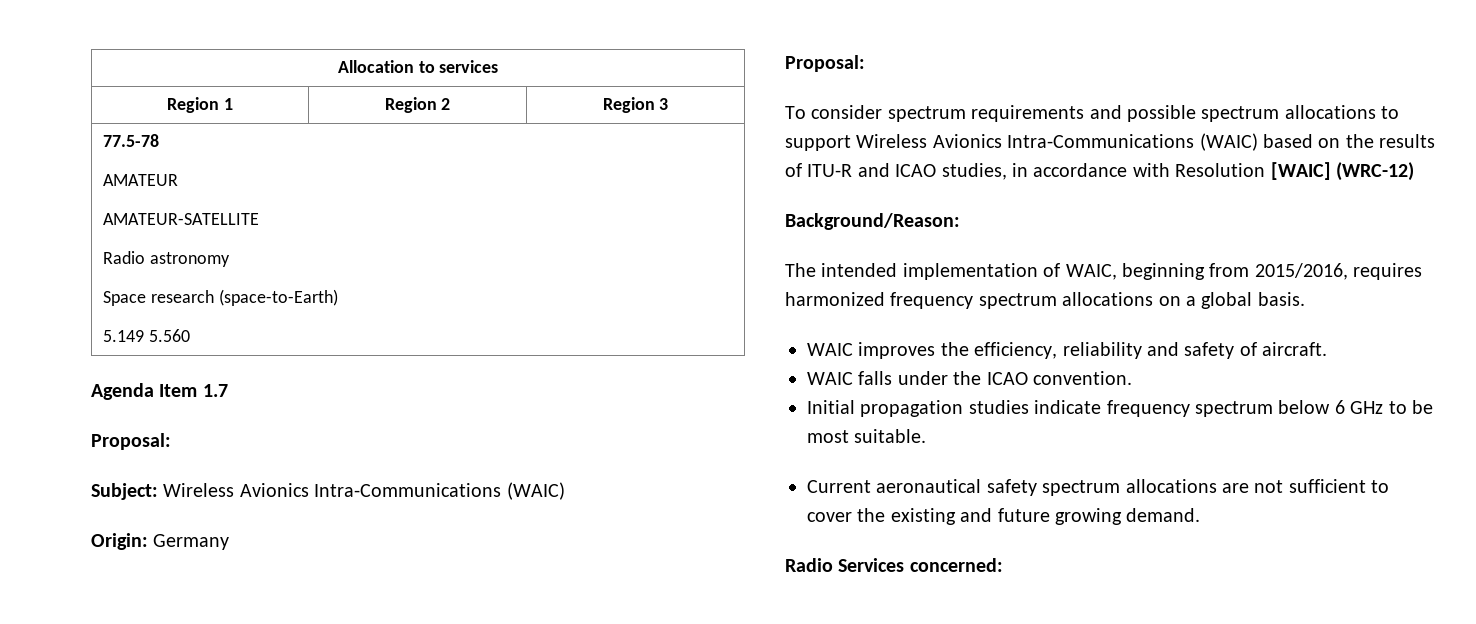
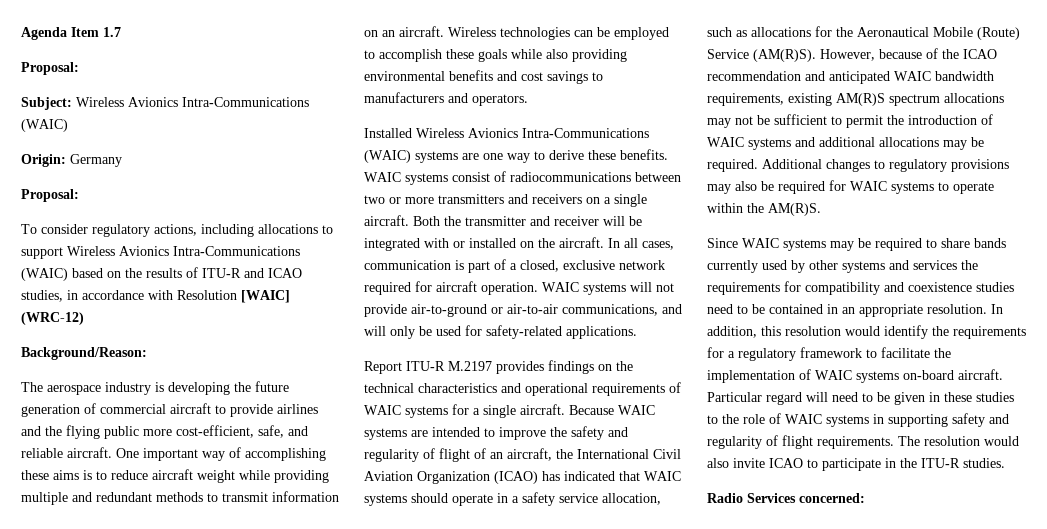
- Allocation to services
- Region 1 | Region 2 | Region 3
- 77.5-78
- AMATEUR
- AMATEUR-SATELLITE
- Radio astronomy
- Space research (space-to-Earth)
- 5.149 5.560
- To consider spectrum requirements and possible spectrum allocations to support Wireless Avionics Intra-Communications (WAIC) based on the results of ITU-R and ICAO studies, in accordance with Resolution [WAIC] (WRC-12)
+ To consider regulatory actions, including allocations to support Wireless Avionics Intra-Communications (WAIC) based on the results of ITU-R and ICAO studies, in accordance with Resolution [WAIC] (WRC-12)
- The intended implementation of WAIC, beginning from 2015/2016, requires harmonized frequency spectrum allocations on a global basis.
- WAIC improves the efficiency, reliability and safety of aircraft.
- WAIC falls under the ICAO convention.
- Initial propagation studies indicate frequency spectrum below 6 GHz to be most suitable.
- Current aeronautical safety spectrum allocations are not sufficient to cover the existing and future growing demand.
+ The aerospace industry is developing the future generation of commercial aircraft to provide airlines and the flying public more cost-efficient, safe, and reliable aircraft. One important way of accomplishing these aims is to reduce aircraft weight while providing multiple and redundant methods to transmit information on an aircraft. Wireless technologies can be employed to accomplish these goals while also providing environmental benefits and cost savings to manufacturers and operators.
+ Installed Wireless Avionics Intra-Communications (WAIC) systems are one way to derive these benefits. WAIC systems consist of radiocommunications between two or more transmitters and receivers on a single aircraft. Both the transmitter and receiver will be integrated with or installed on the aircraft. In all cases, communication is part of a closed, exclusive network required for aircraft operation. WAIC systems will not provide air-to-ground or air-to-air communications, and will only be used for safety-related applications.
+ Report ITU-R M.2197 provides findings on the technical characteristics and operational requirements of WAIC systems for a single aircraft. Because WAIC systems are intended to improve the safety and regularity of flight of an aircraft, the International Civil Aviation Organization (ICAO) has indicated that WAIC systems should operate in a safety service allocation, such as allocations for the Aeronautical Mobile (Route) Service (AM(R)S). However, because of the ICAO recommendation and anticipated WAIC bandwidth requirements, existing AM(R)S spectrum allocations may not be sufficient to permit the introduction of WAIC systems and additional allocations may be required. Additional changes to regulatory provisions may also be required for WAIC systems to operate within the AM(R)S.
+ Since WAIC systems may be required to share bands currently used by other systems and services the requirements for compatibility and coexistence studies need to be contained in an appropriate resolution. In addition, this resolution would identify the requirements for a regulatory framework to facilitate the implementation of WAIC systems on-board aircraft. Particular regard will need to be given in these studies to the role of WAIC systems in supporting safety and regularity of flight requirements. The resolution would also invite ICAO to participate in the ITU-R studies.

